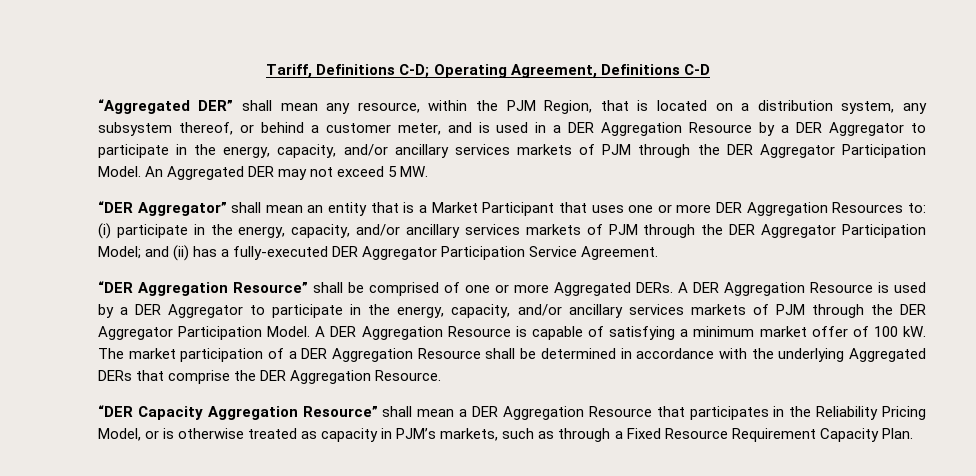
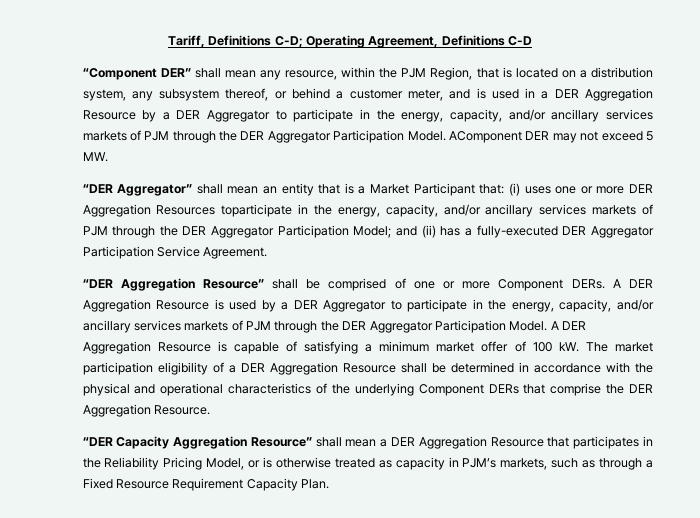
- “Aggregated DER” shall mean any resource, within the PJM Region, that is located on a distribution system, any subsystem thereof, or behind a customer meter, and is used in a DER Aggregation Resource by a DER Aggregator to participate in the energy, capacity, and/or ancillary services markets of PJM through the DER Aggregator Participation Model.
+ “Component DER” shall mean any resource, within the PJM Region, that is located on a distribution system, any subsystem thereof, or behind a customer meter, and is used in a DER Aggregation Resource by a DER Aggregator to participate in the energy, capacity, and/or ancillary services markets of PJM through the DER Aggregator Participation Model.
- An Aggregated DER may not exceed 5 MW.
+ AComponent DER may not exceed 5 MW.
- “DER Aggregator” shall mean an entity that is a Market Participant that uses one or more DER Aggregation Resources to: (i) participate in the energy, capacity, and/or ancillary services markets of PJM through the DER Aggregator Participation Model; and (ii) has a fully-executed DER Aggregator Participation Service Agreement.
+ “DER Aggregator” shall mean an entity that is a Market Participant that: (i) uses one or more DER Aggregation Resources toparticipate in the energy, capacity, and/or ancillary services markets of PJM through the DER Aggregator Participation Model; and (ii) has a fully-executed DER Aggregator Participation Service Agreement.
- “DER Aggregation Resource” shall be comprised of one or more Aggregated DERs.
+ “DER Aggregation Resource” shall be comprised of one or more Component DERs.
- The market participation of a DER Aggregation Resource shall be determined in accordance with the underlying Aggregated DERs that comprise the DER Aggregation Resource.
+ The market participation eligibility of a DER Aggregation Resource shall be determined in accordance with the physical and operational characteristics of the underlying Component DERs that comprise the DER Aggregation Resource.

